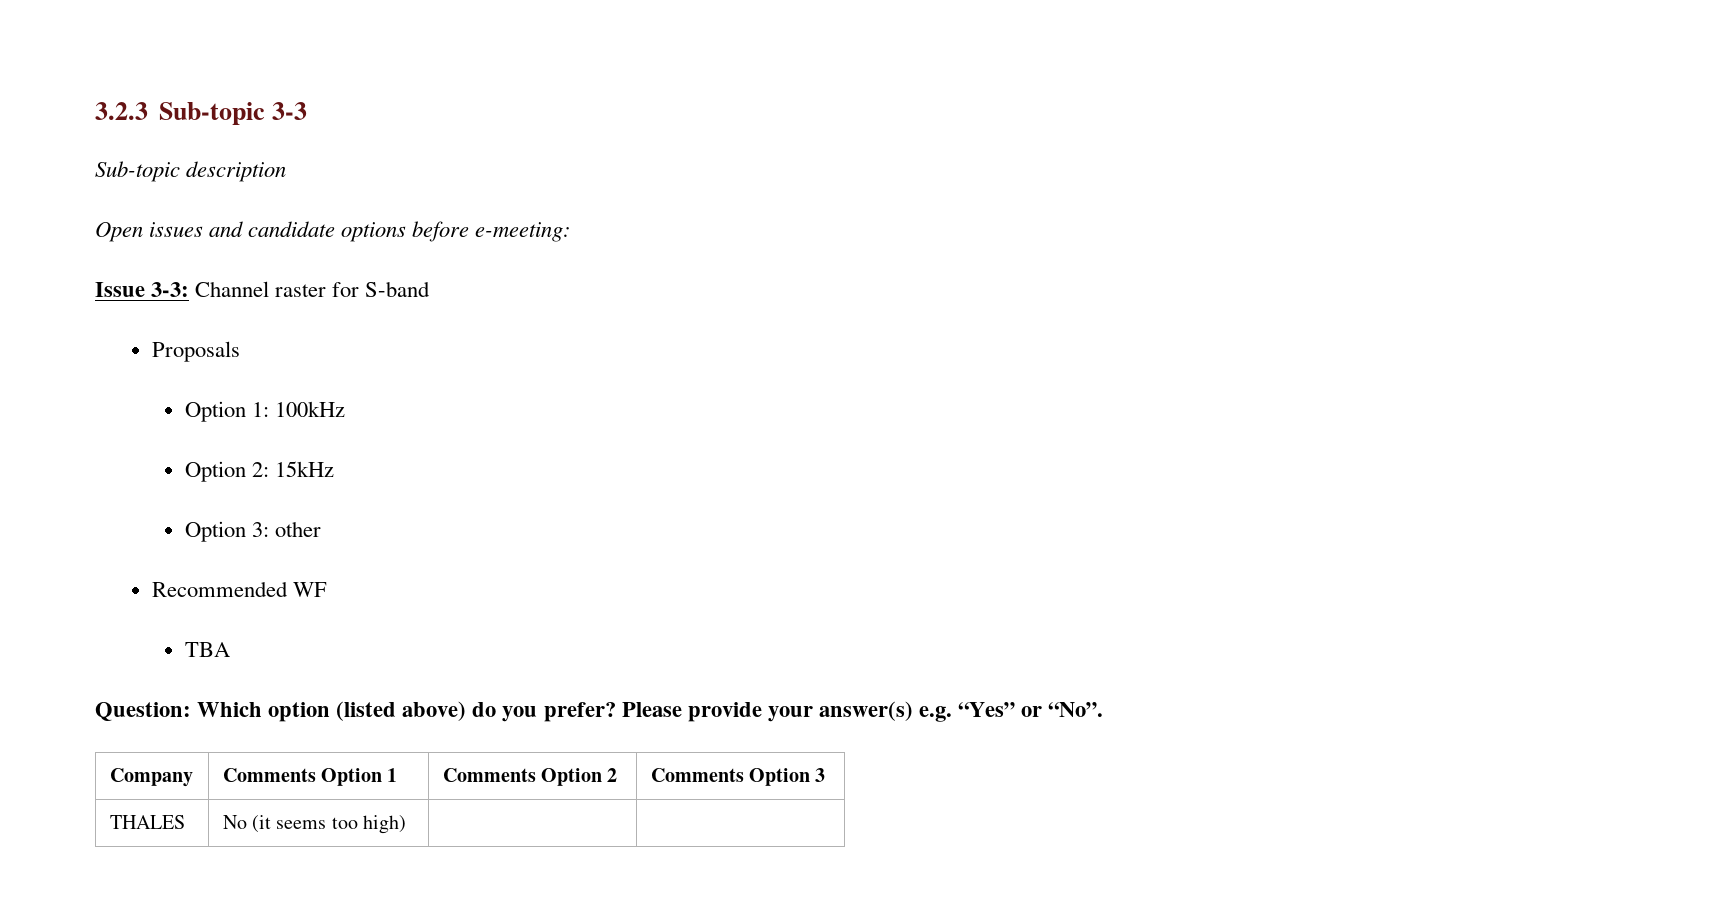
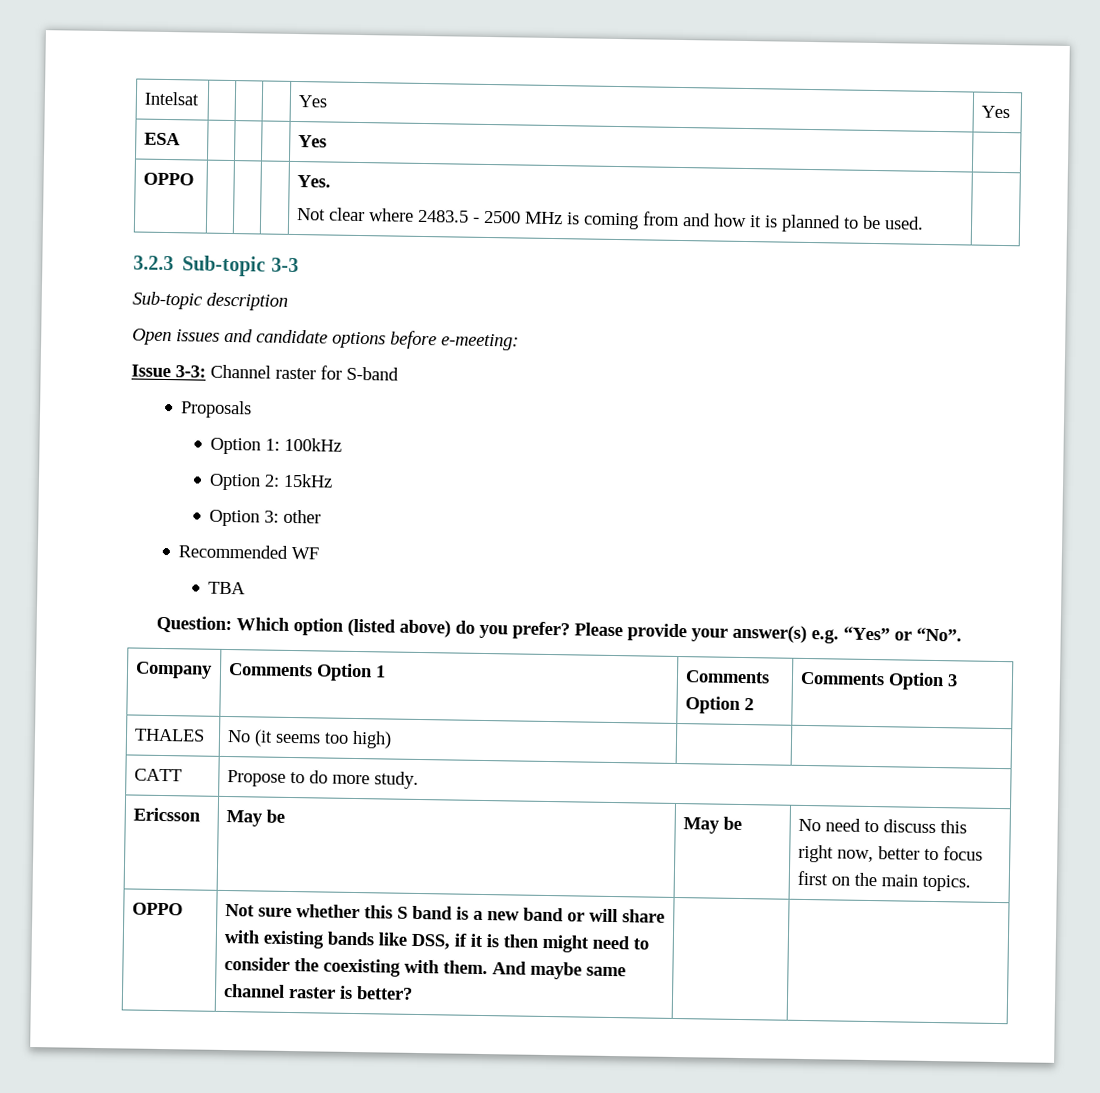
+ Intelsat | | | | Yes | Yes
+ ESA | | | | Yes |
+ OPPO | | | | Yes.
+ Not clear where 2483.5 - 2500 MHz is coming from and how it is planned to be used. |
+ CATT | Propose to do more study.
+ Ericsson | May be | May be | No need to discuss this right now, better to focus first on the main topics.
+ OPPO | Not sure whether this S band is a new band or will share with existing bands like DSS, if it is then might need to consider the coexisting with them. And maybe same channel raster is better? | |

